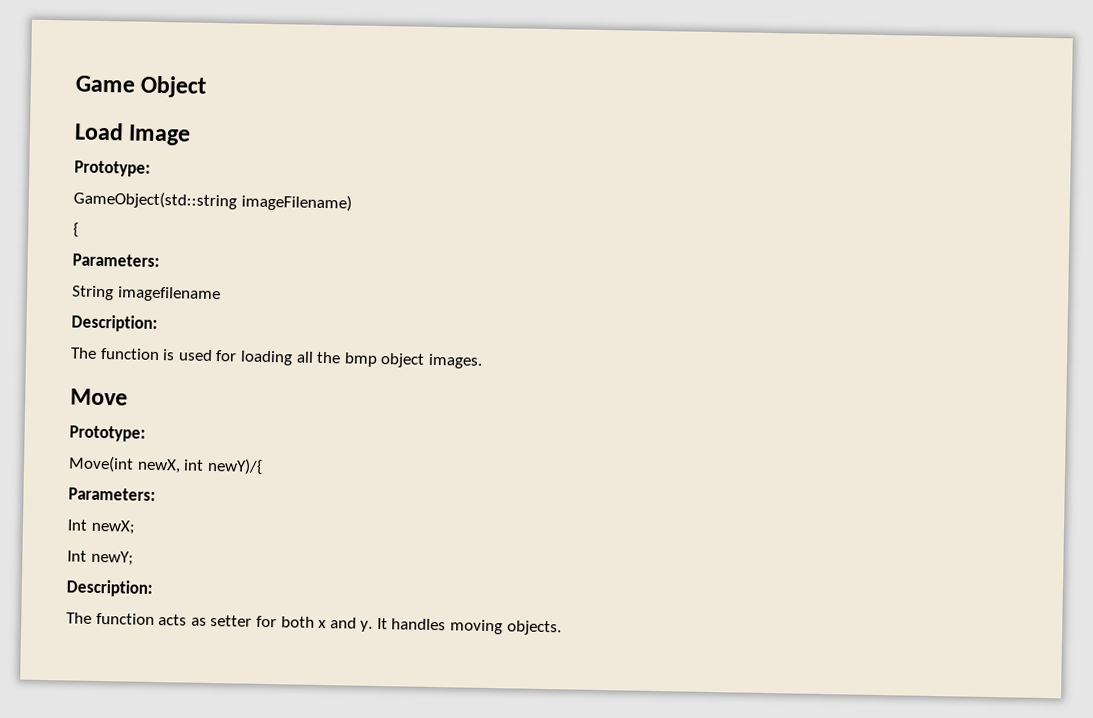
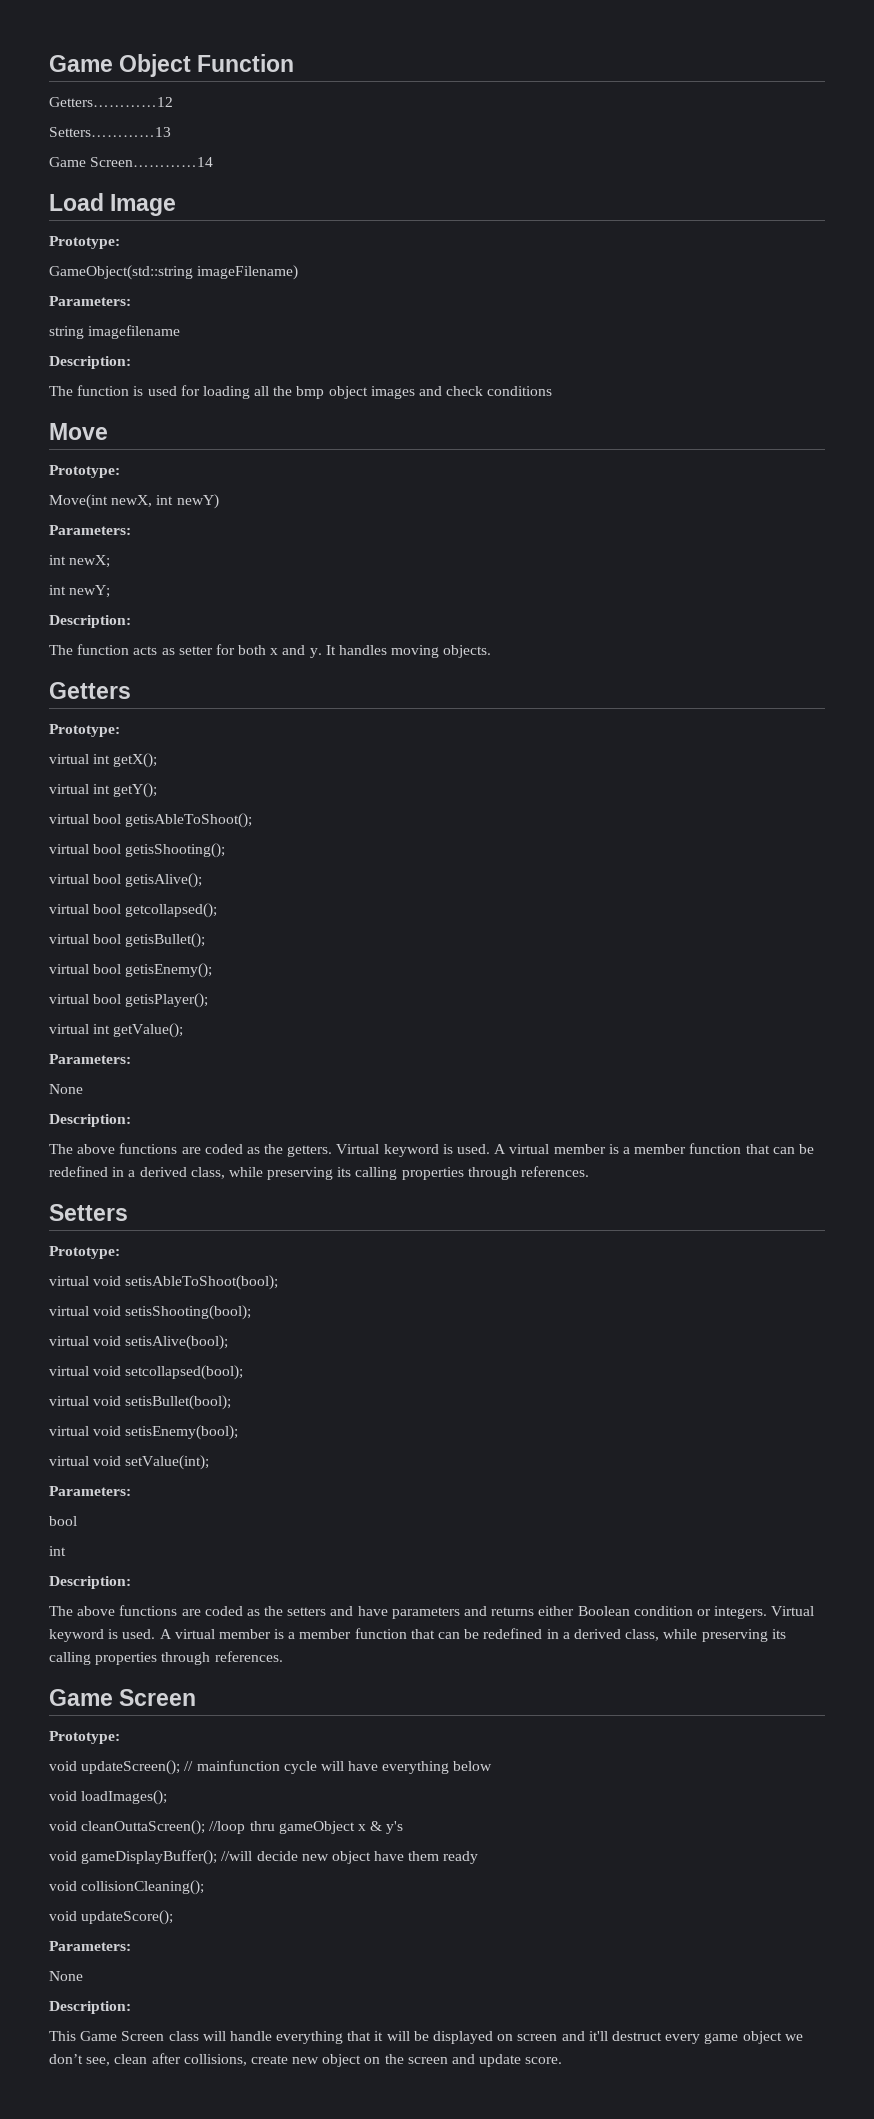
- Game Object
+ Game Object Function
+ Getters…………12
+ Setters…………13
+ Game Screen…………14
  GameObject(std::string imageFilename)
- {
  Parameters:
- String imagefilename
+ string imagefilename
- The function is used for loading all the bmp object images.
+ The function is used for loading all the bmp object images and check conditions
- Move(int newX, int newY)/{
+ Move(int newX, int newY)
  Parameters:
- Int newX;
+ int newX;
- Int newY;
+ int newY;
+ Getters
+ Prototype:
+ virtual int getX();
+ virtual int getY();
+ virtual bool getisAbleToShoot();
+ virtual bool getisShooting();
+ virtual bool getisAlive();
+ virtual bool getcollapsed();
+ virtual bool getisBullet();
+ virtual bool getisEnemy();
+ virtual bool getisPlayer();
+ virtual int getValue();
+ Parameters:
+ None
+ Description:
+ The above functions are coded as the getters. Virtual keyword is used. A virtual member is a member function that can be redefined in a derived class, while preserving its calling properties through references.
+ Setters
+ Prototype:
+ virtual void setisAbleToShoot(bool);
+ virtual void setisShooting(bool);
+ virtual void setisAlive(bool);
+ virtual void setcollapsed(bool);
+ virtual void setisBullet(bool);
+ virtual void setisEnemy(bool);
+ virtual void setValue(int);
+ Parameters:
+ bool
+ int
+ Description:
+ The above functions are coded as the setters and have parameters and returns either Boolean condition or integers. Virtual keyword is used. A virtual member is a member function that can be redefined in a derived class, while preserving its calling properties through references.
+ Game Screen
+ Prototype:
+ void updateScreen(); // mainfunction cycle will have everything below
+ void loadImages();
+ void cleanOuttaScreen(); //loop thru gameObject x & y's
+ void gameDisplayBuffer(); //will decide new object have them ready
+ void collisionCleaning();
+ void updateScore();
+ Parameters:
+ None
+ Description:
+ This Game Screen class will handle everything that it will be displayed on screen and it'll destruct every game object we don’t see, clean after collisions, create new object on the screen and update score.

